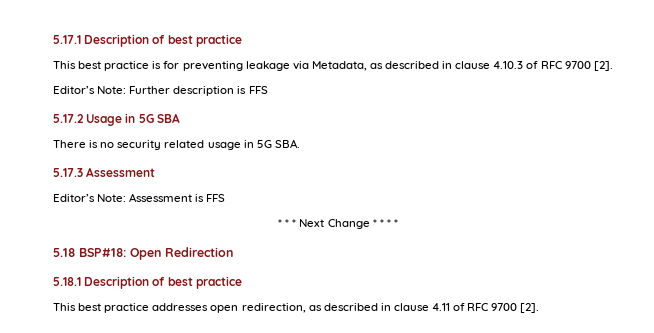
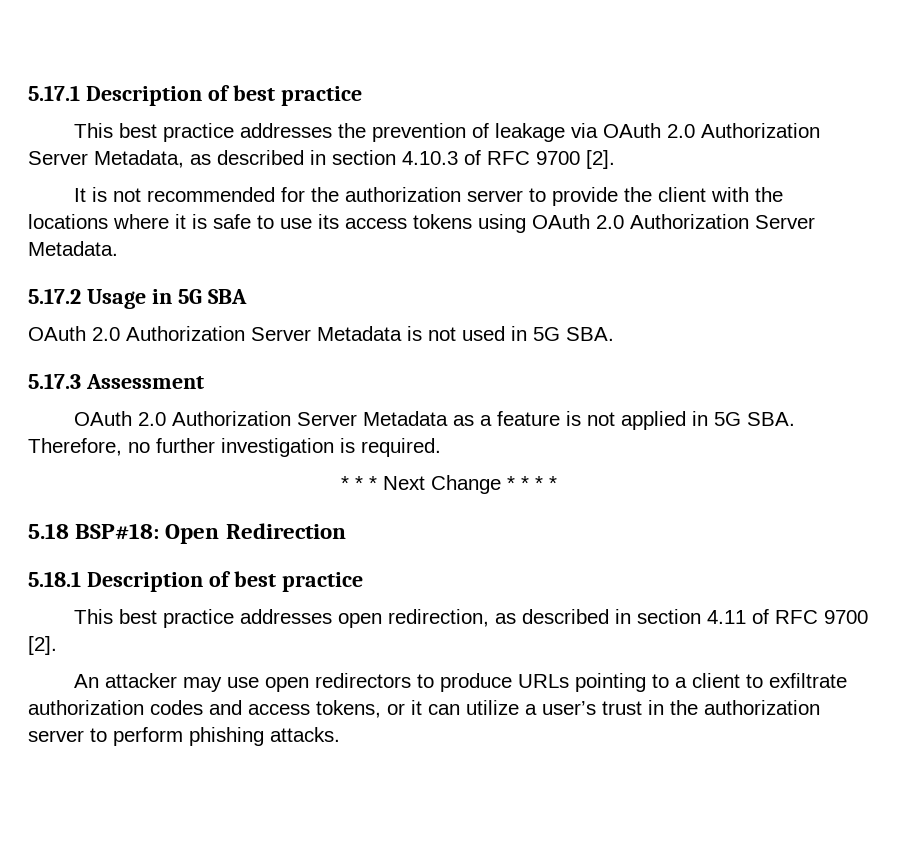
- This best practice is for preventing leakage via Metadata, as described in clause 4.10.3 of RFC 9700 [2].
+ This best practice addresses the prevention of leakage via OAuth 2.0 Authorization Server Metadata, as described in section 4.10.3 of RFC 9700 [2].
- Editor’s Note: Further description is FFS
+ It is not recommended for the authorization server to provide the client with the locations where it is safe to use its access tokens using OAuth 2.0 Authorization Server Metadata.
- There is no security related usage in 5G SBA.
+ OAuth 2.0 Authorization Server Metadata is not used in 5G SBA.
- Editor’s Note: Assessment is FFS
+ OAuth 2.0 Authorization Server Metadata as a feature is not applied in 5G SBA. Therefore, no further investigation is required.
- This best practice addresses open redirection, as described in clause 4.11 of RFC 9700 [2].
+ This best practice addresses open redirection, as described in section 4.11 of RFC 9700 [2].
+ An attacker may use open redirectors to produce URLs pointing to a client to exfiltrate authorization codes and access tokens, or it can utilize a user’s trust in the authorization server to perform phishing attacks.

